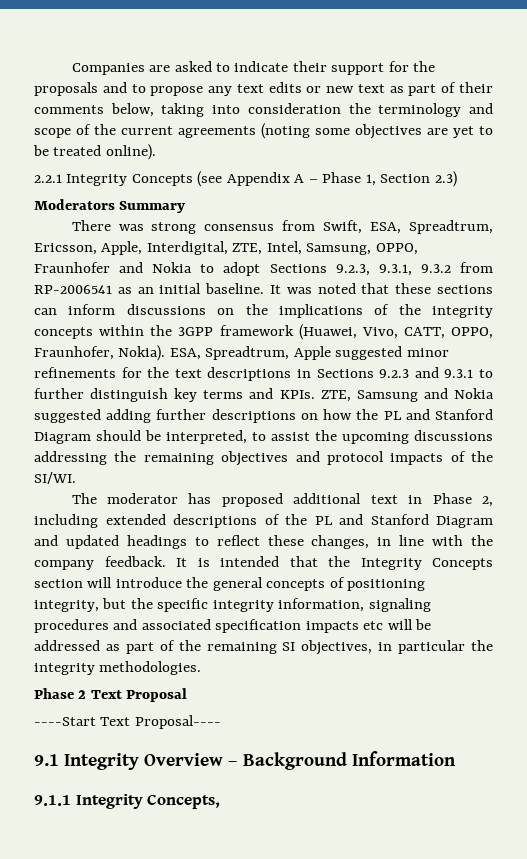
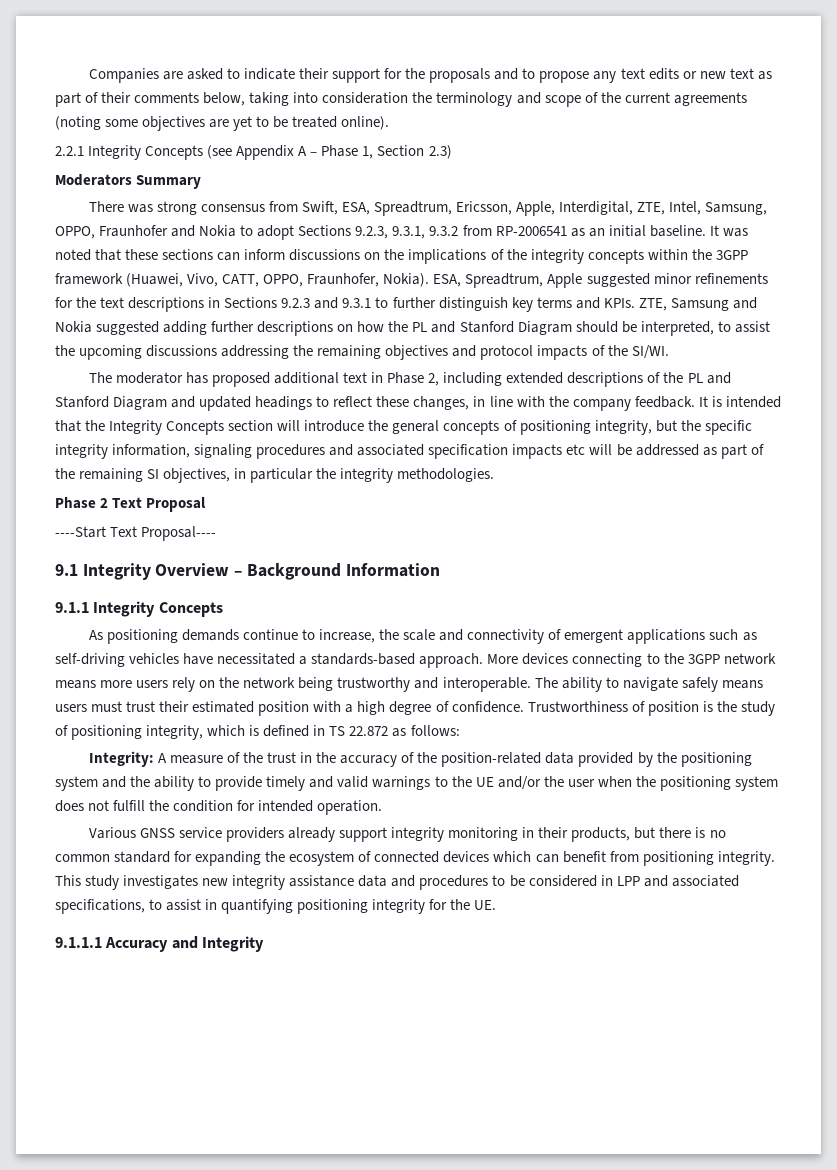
- 9.1.1 Integrity Concepts,
+ 9.1.1 Integrity Concepts
+ As positioning demands continue to increase, the scale and connectivity of emergent applications such as self-driving vehicles have necessitated a standards-based approach. More devices connecting to the 3GPP network means more users rely on the network being trustworthy and interoperable. The ability to navigate safely means users must trust their estimated position with a high degree of confidence. Trustworthiness of position is the study of positioning integrity, which is defined in TS 22.872 as follows:
+ Integrity: A measure of the trust in the accuracy of the position-related data provided by the positioning system and the ability to provide timely and valid warnings to the UE and/or the user when the positioning system does not fulfill the condition for intended operation.
+ Various GNSS service providers already support integrity monitoring in their products, but there is no common standard for expanding the ecosystem of connected devices which can benefit from positioning integrity. This study investigates new integrity assistance data and procedures to be considered in LPP and associated specifications, to assist in quantifying positioning integrity for the UE.
+ 9.1.1.1 Accuracy and Integrity

